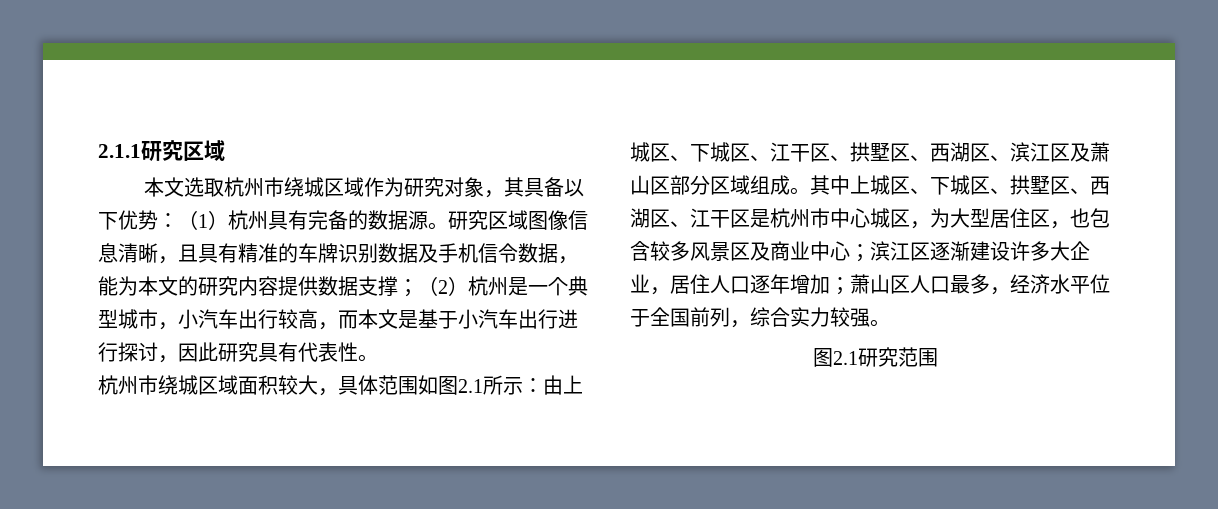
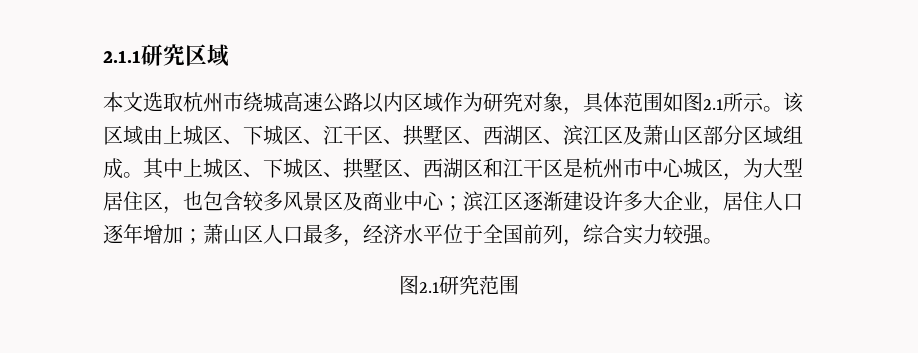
- 本文选取杭州市绕城区域作为研究对象，其具备以下优势：（1）杭州具有完备的数据源。研究区域图像信息清晰，且具有精准的车牌识别数据及手机信令数据，能为本文的研究内容提供数据支撑；（2）杭州是一个典型城市，小汽车出行较高，而本文是基于小汽车出行进行探讨，因此研究具有代表性。
- 杭州市绕城区域面积较大，具体范围如图2.1所示：由上城区、下城区、江干区、拱墅区、西湖区、滨江区及萧山区部分区域组成。
+ 本文选取杭州市绕城高速公路以内区域作为研究对象，具体范围如图2.1所示。该区域由上城区、下城区、江干区、拱墅区、西湖区、滨江区及萧山区部分区域组成。
- 其中上城区、下城区、拱墅区、西湖区、江干区是杭州市中心城区，为大型居住区，也包含较多风景区及商业中心；滨江区逐渐建设许多大企业，居住人口逐年增加；萧山区人口最多，经济水平位于全国前列，综合实力较强。
+ 其中上城区、下城区、拱墅区、西湖区和江干区是杭州市中心城区，为大型居住区，也包含较多风景区及商业中心；滨江区逐渐建设许多大企业，居住人口逐年增加；萧山区人口最多，经济水平位于全国前列，综合实力较强。

